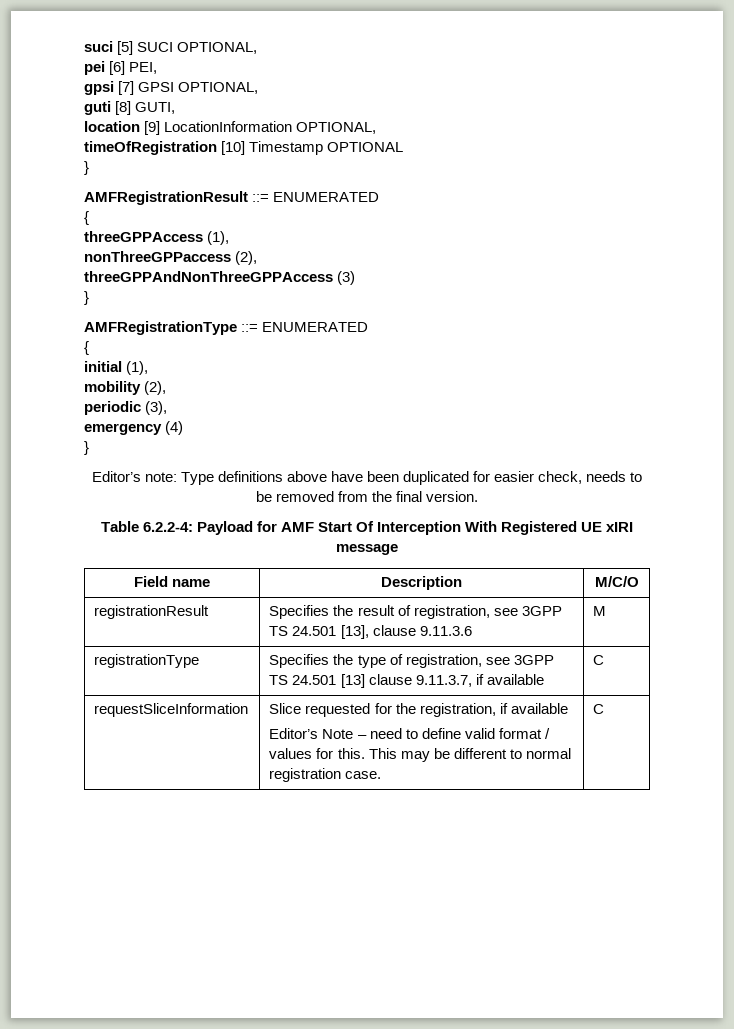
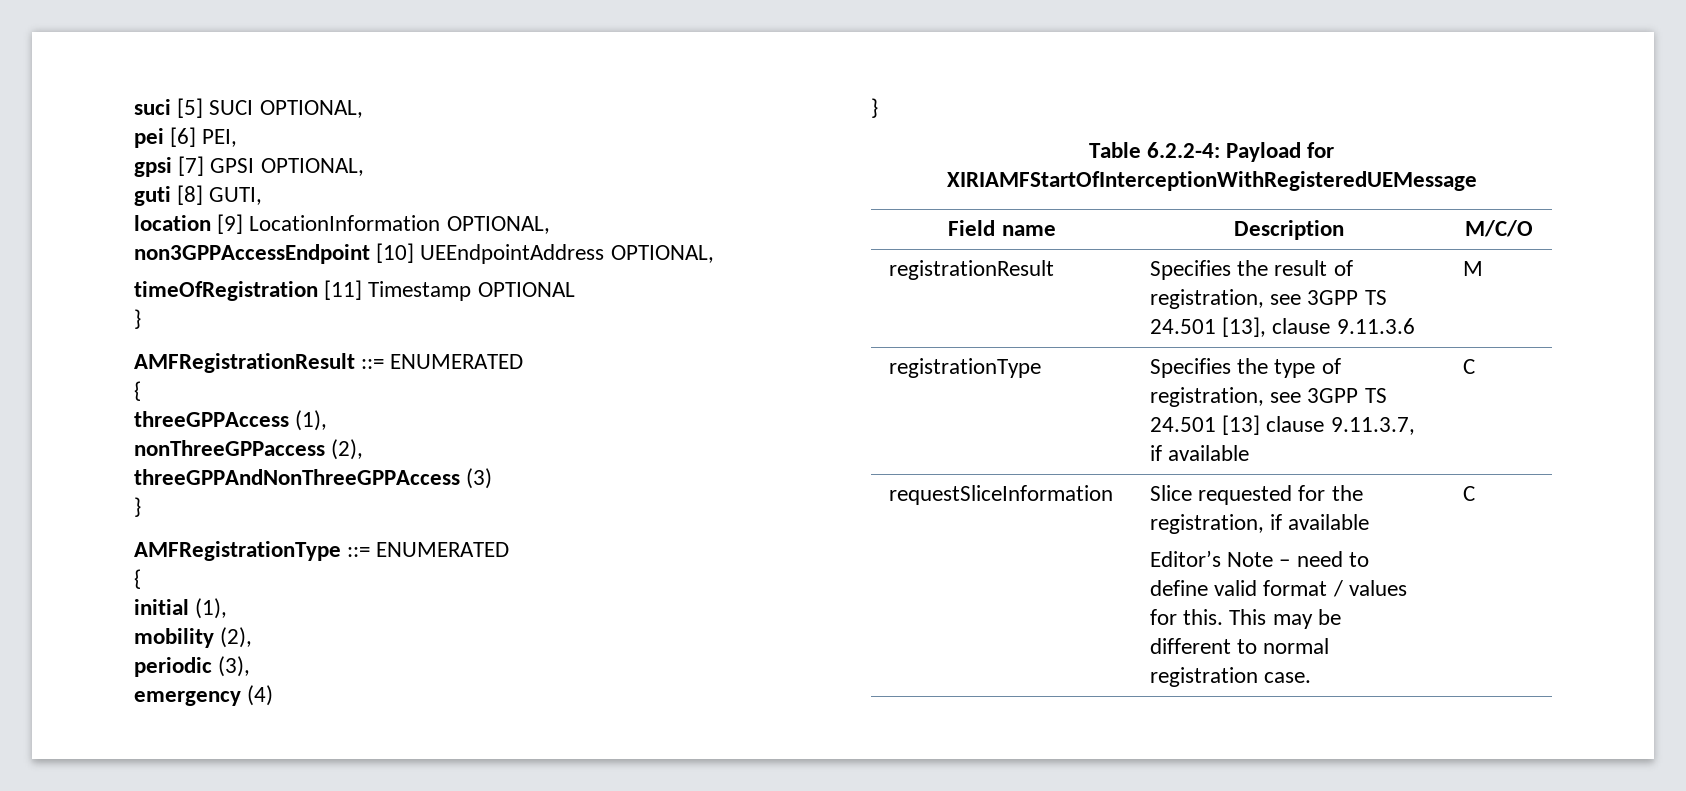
+ non3GPPAccessEndpoint [10] UEEndpointAddress OPTIONAL,
- timeOfRegistration [10] Timestamp OPTIONAL
+ timeOfRegistration [11] Timestamp OPTIONAL
- Editor’s note: Type definitions above have been duplicated for easier check, needs to be removed from the final version.
- Table 6.2.2-4: Payload for AMF Start Of Interception With Registered UE xIRI message
+ Table 6.2.2-4: Payload for XIRIAMFStartOfInterceptionWithRegisteredUEMessage

